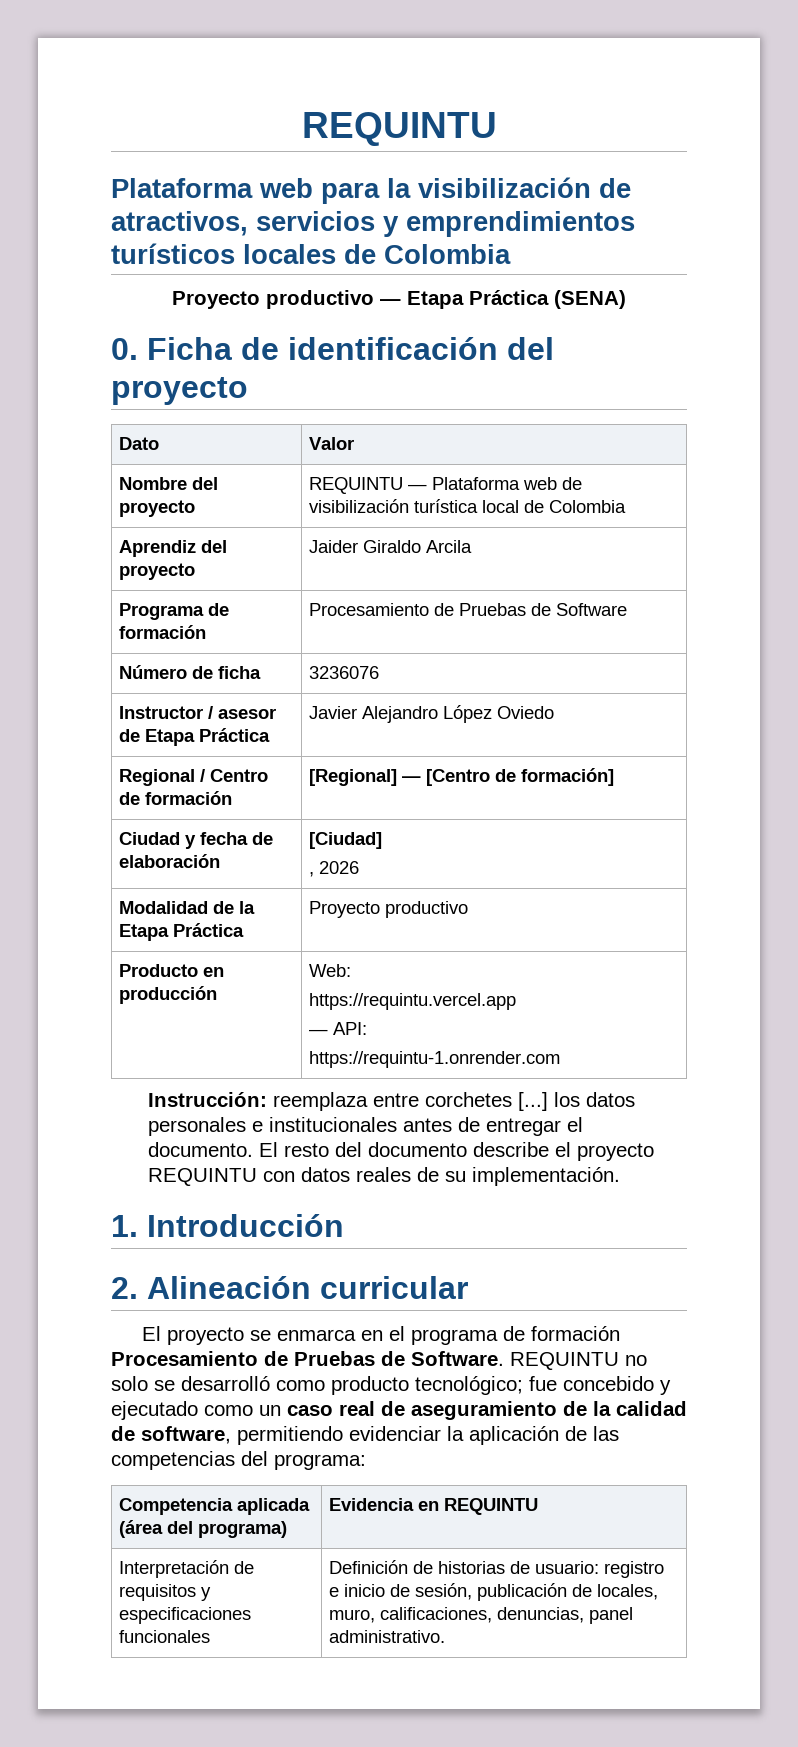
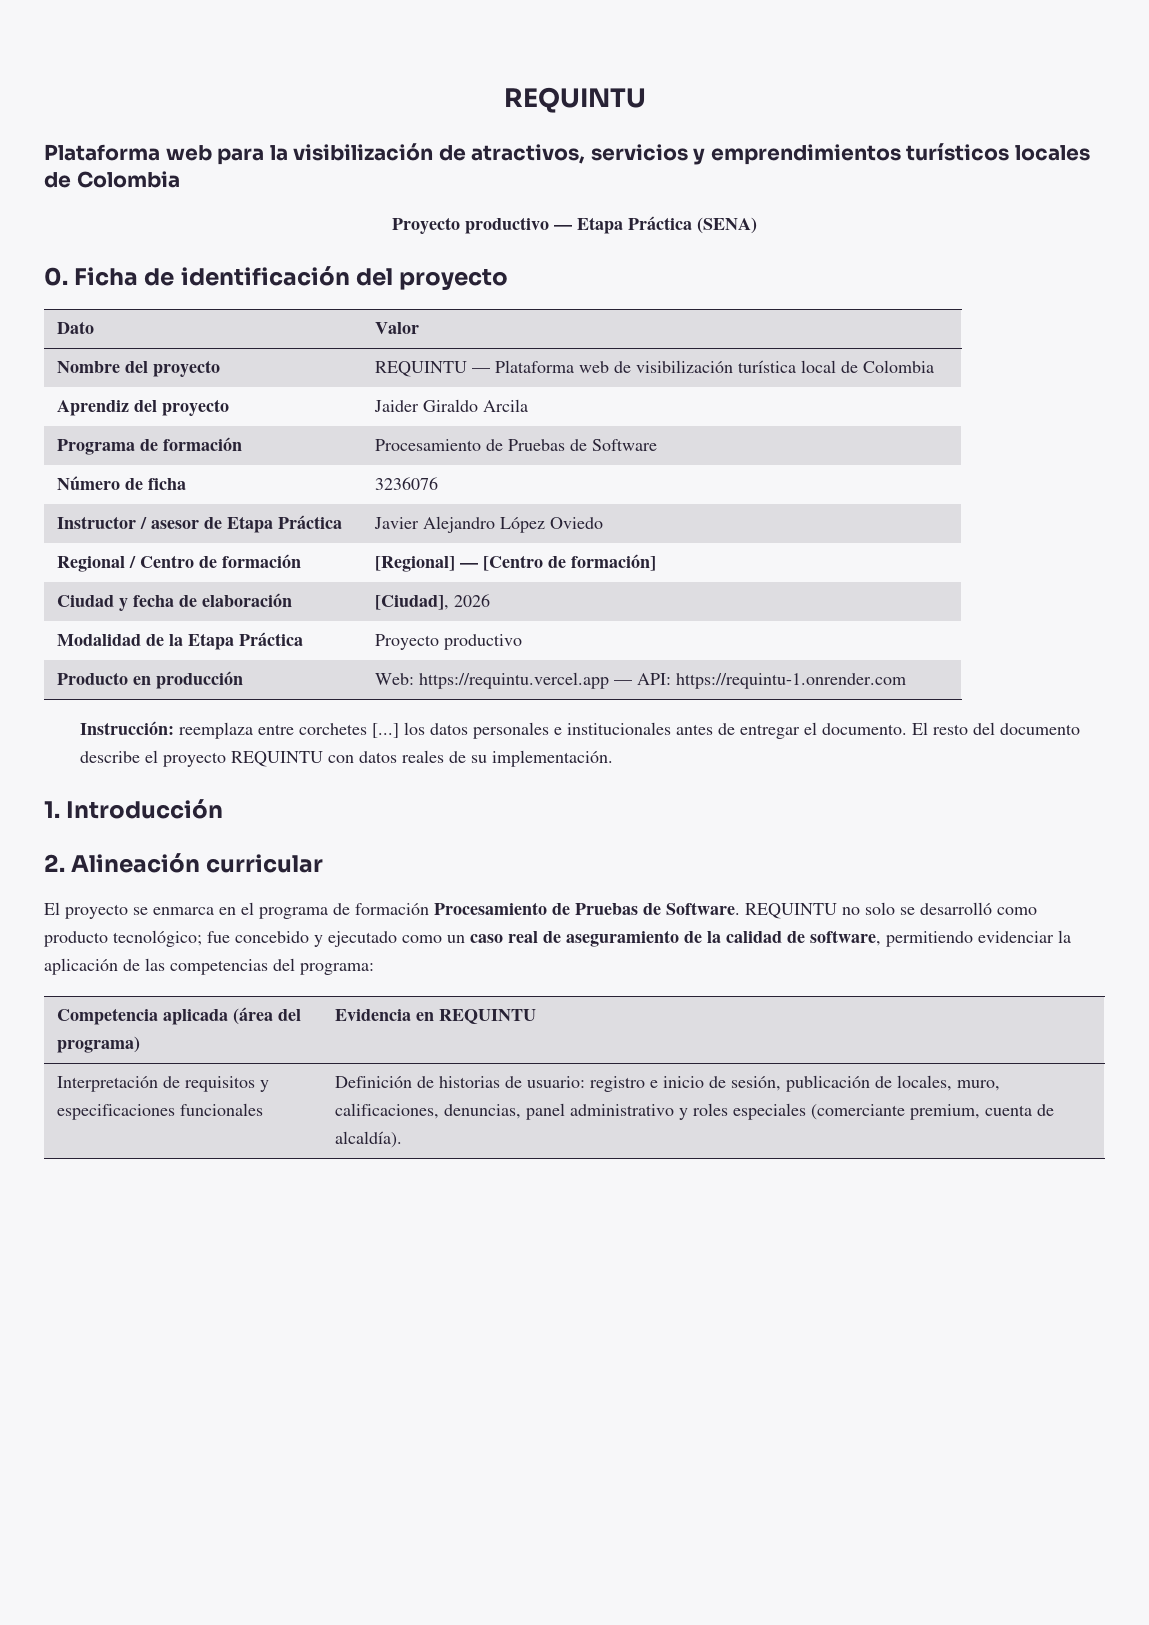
- Ciudad y fecha de elaboración | [Ciudad]
- , 2026
+ Ciudad y fecha de elaboración | [Ciudad], 2026
- Producto en producción | Web:
- https://requintu.vercel.app
- — API:
- https://requintu-1.onrender.com
+ Producto en producción | Web: https://requintu.vercel.app — API: https://requintu-1.onrender.com
- Interpretación de requisitos y especificaciones funcionales | Definición de historias de usuario: registro e inicio de sesión, publicación de locales, muro, calificaciones, denuncias, panel administrativo.
+ Interpretación de requisitos y especificaciones funcionales | Definición de historias de usuario: registro e inicio de sesión, publicación de locales, muro, calificaciones, denuncias, panel administrativo y roles especiales (comerciante premium, cuenta de alcaldía).

